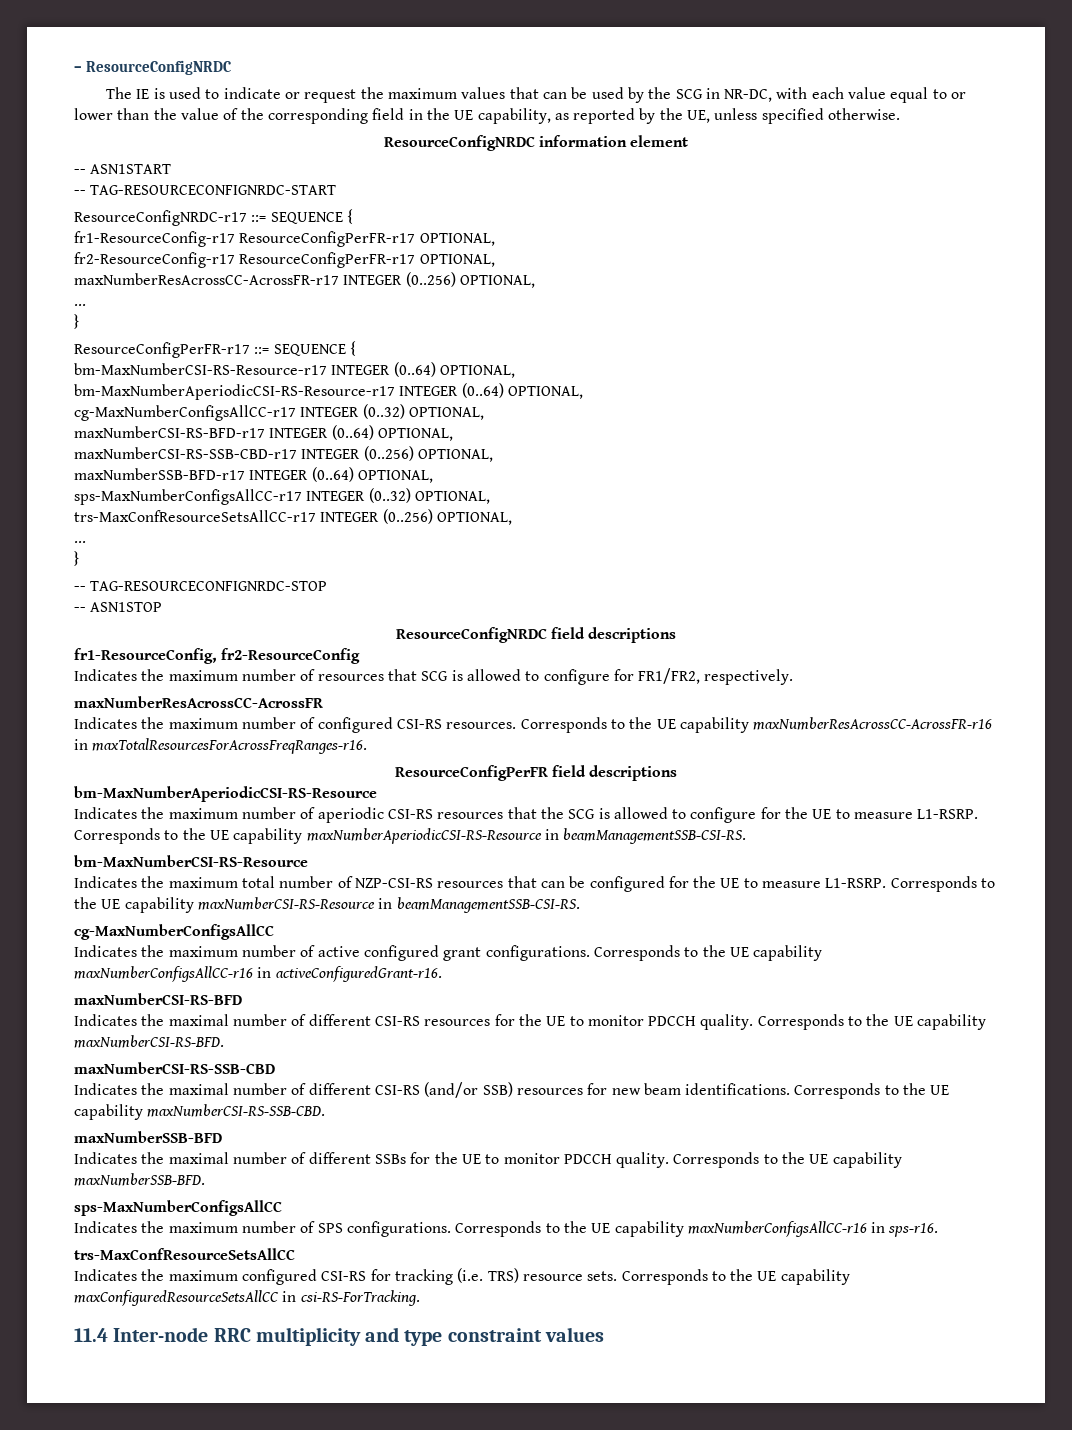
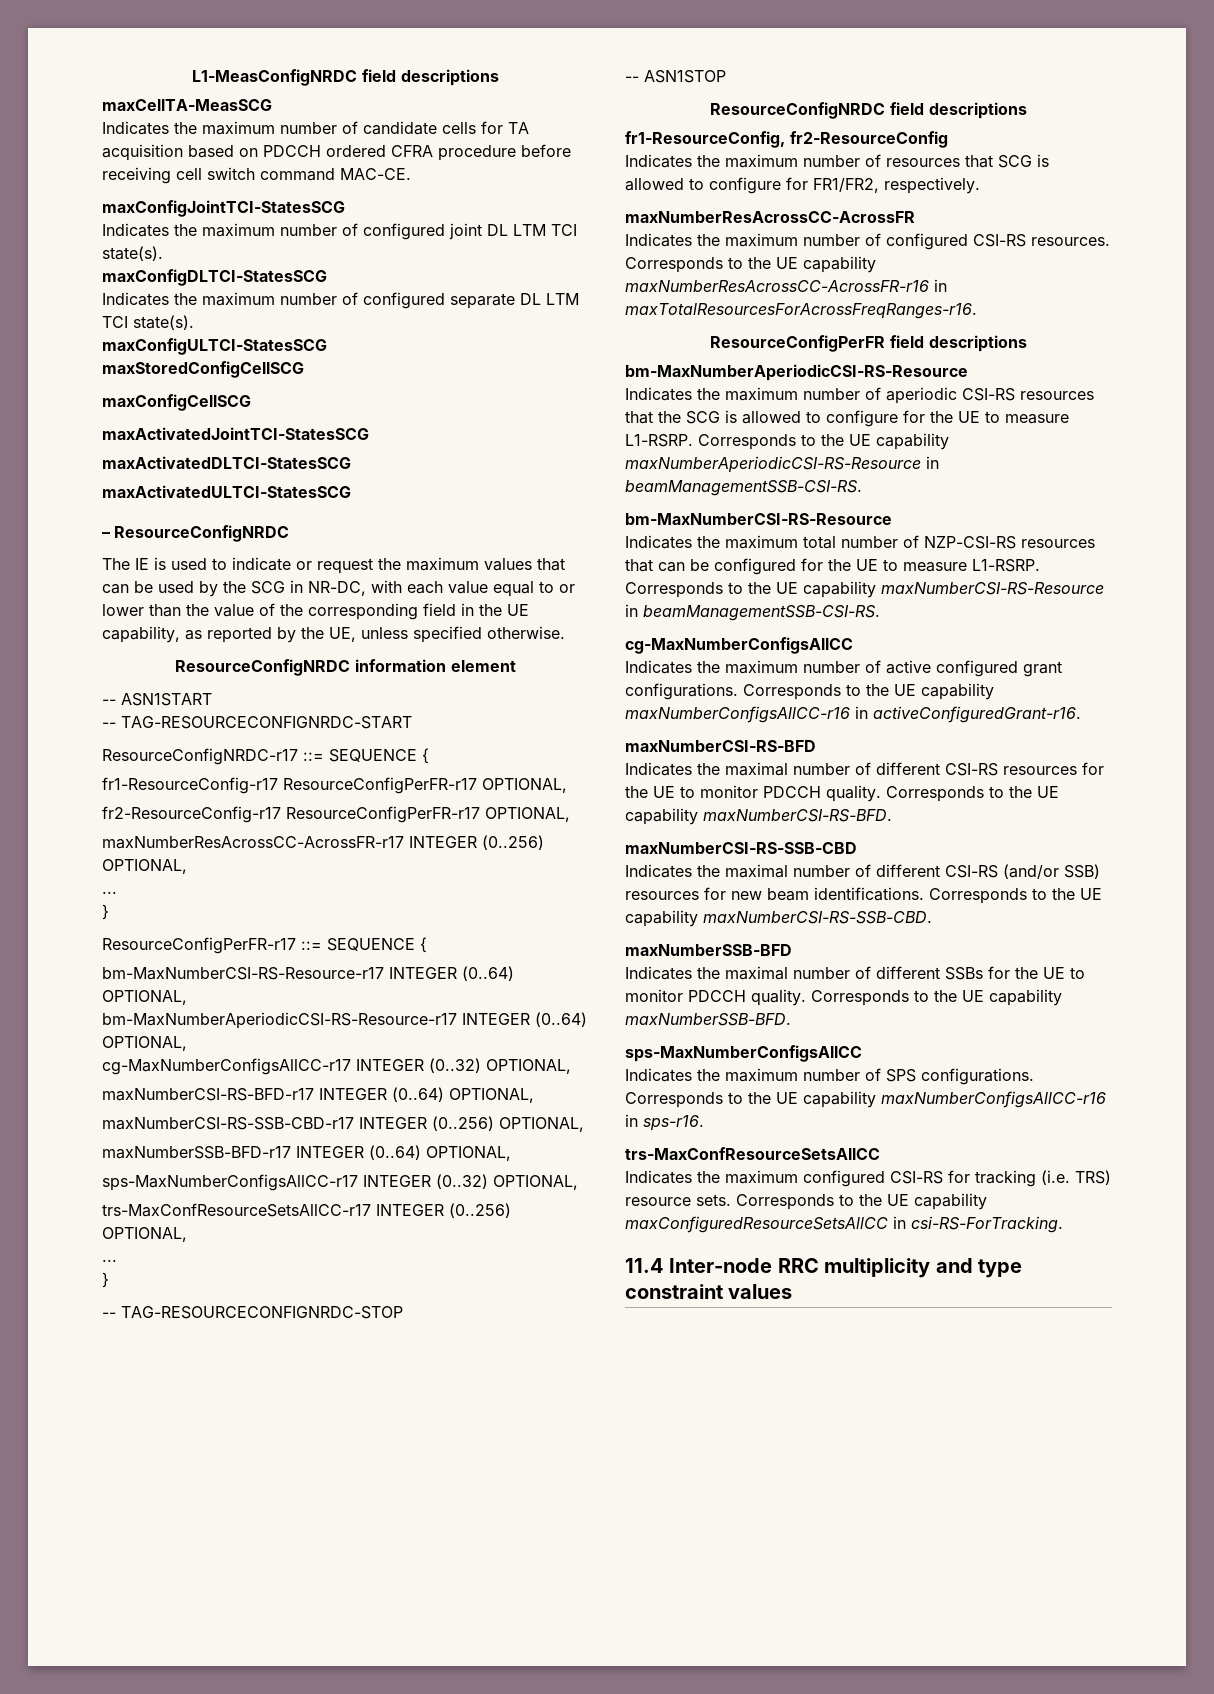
+ L1-MeasConfigNRDC field descriptions
+ maxCellTA-MeasSCG
+ Indicates the maximum number of candidate cells for TA acquisition based on PDCCH ordered CFRA procedure before receiving cell switch command MAC-CE.
+ maxConfigJointTCI-StatesSCG
+ Indicates the maximum number of configured joint DL LTM TCI state(s).
+ maxConfigDLTCI-StatesSCG
+ Indicates the maximum number of configured separate DL LTM TCI state(s).
+ maxConfigULTCI-StatesSCG
+ maxStoredConfigCellSCG
+ maxConfigCellSCG
+ maxActivatedJointTCI-StatesSCG
+ maxActivatedDLTCI-StatesSCG
+ maxActivatedULTCI-StatesSCG

